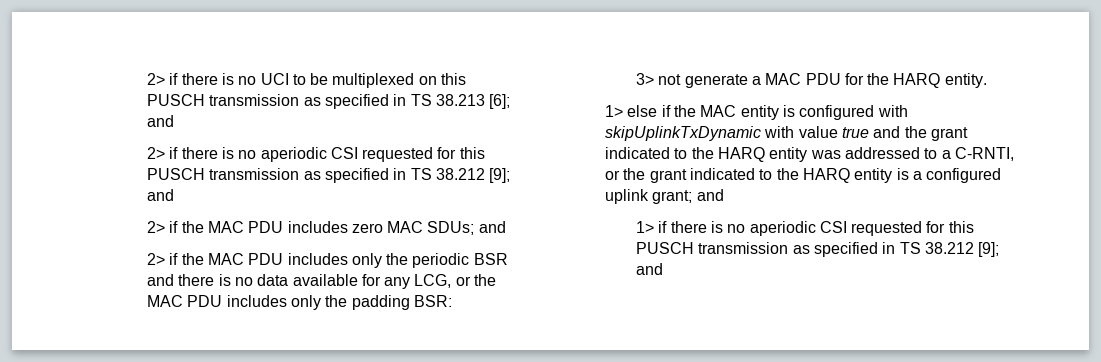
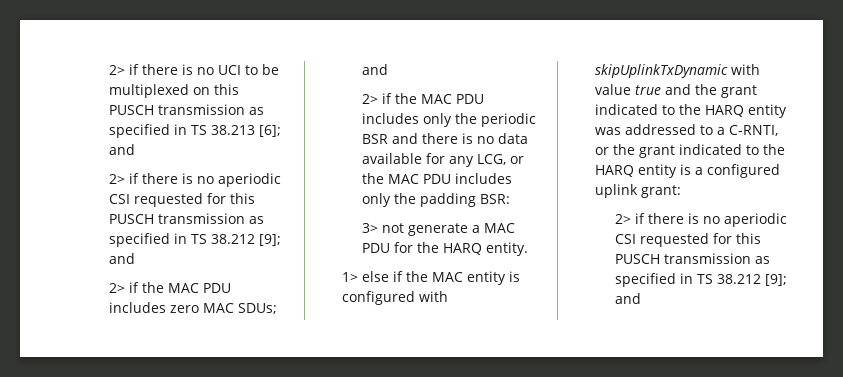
- 1> else if the MAC entity is configured with skipUplinkTxDynamic with value true and the grant indicated to the HARQ entity was addressed to a C-RNTI, or the grant indicated to the HARQ entity is a configured uplink grant; and
- 1> if there is no aperiodic CSI requested for this PUSCH transmission as specified in TS 38.212 [9]; and
+ 1> else if the MAC entity is configured with skipUplinkTxDynamic with value true and the grant indicated to the HARQ entity was addressed to a C-RNTI, or the grant indicated to the HARQ entity is a configured uplink grant:
+ 2> if there is no aperiodic CSI requested for this PUSCH transmission as specified in TS 38.212 [9]; and

